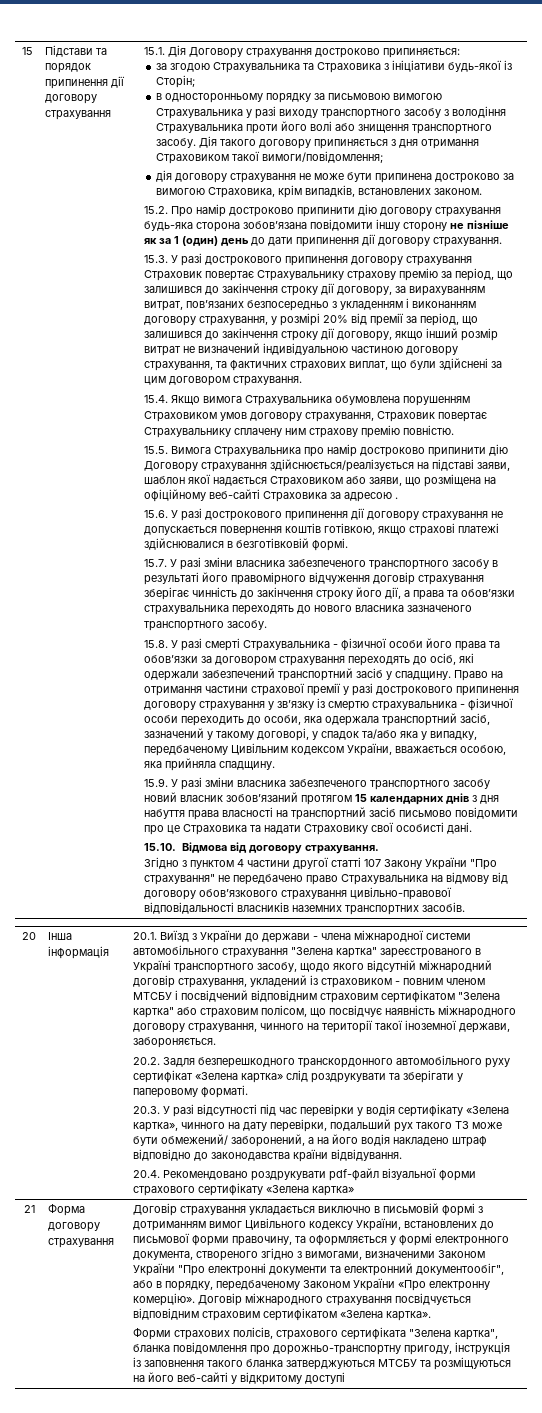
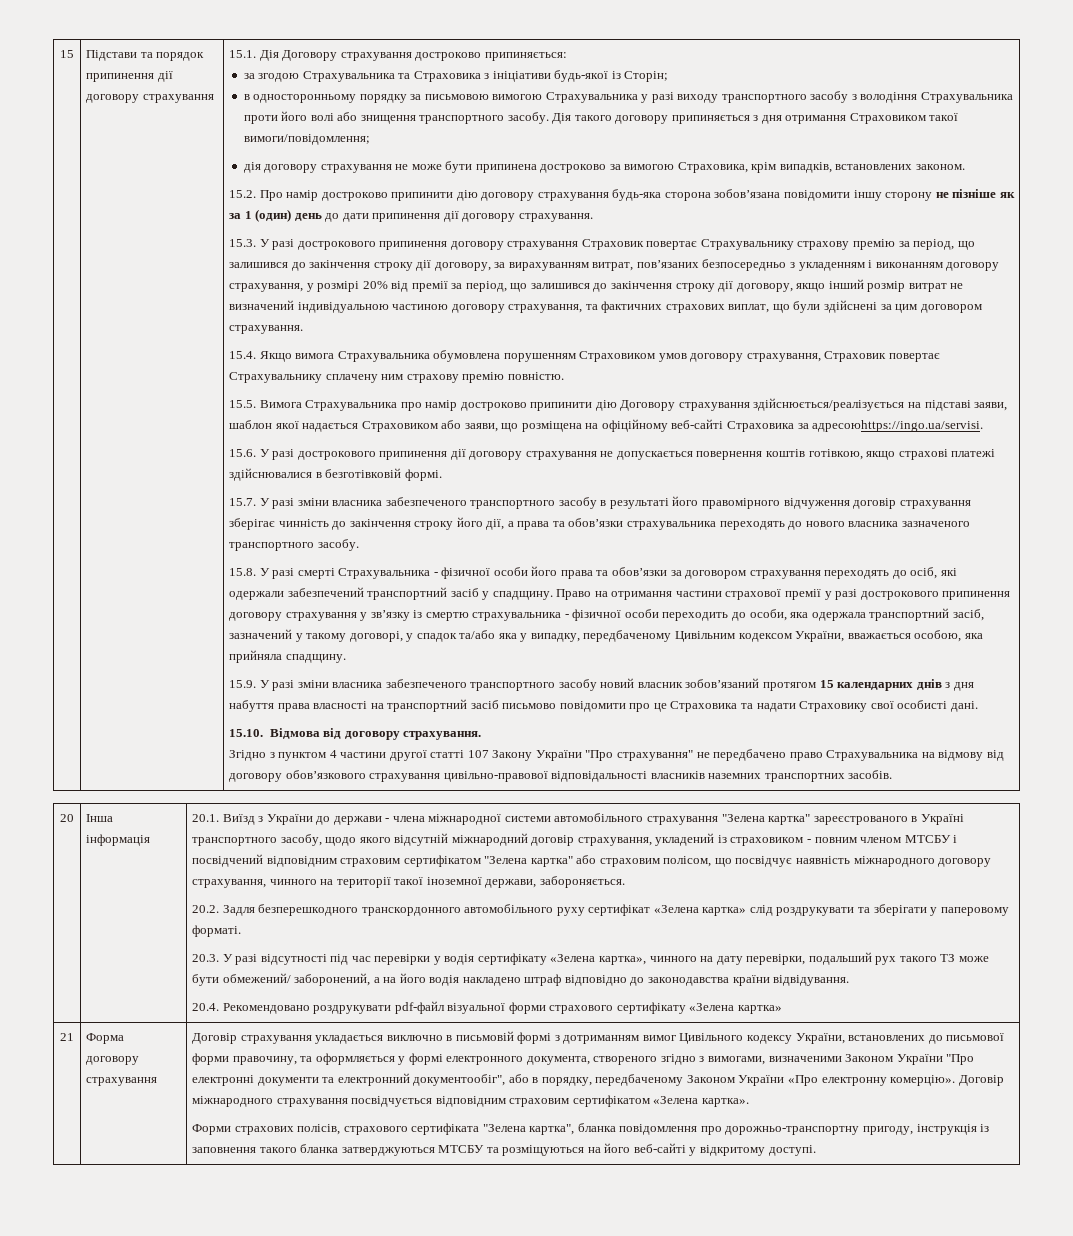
- 15.5. Вимога Страхувальника про намір достроково припинити дію Договору страхування здійснюється/реалізується на підставі заяви, шаблон якої надається Страховиком або заяви, що розміщена на офіційному веб-сайті Страховика за адресою .
+ 15.5. Вимога Страхувальника про намір достроково припинити дію Договору страхування здійснюється/реалізується на підставі заяви, шаблон якої надається Страховиком або заяви, що розміщена на офіційному веб-сайті Страховика за адресоюhttps://ingo.ua/servisi.
- Форми страхових полісів, страхового сертифіката "Зелена картка", бланка повідомлення про дорожньо-транспортну пригоду, інструкція із заповнення такого бланка затверджуються МТСБУ та розміщуються на його веб-сайті у відкритому доступі
+ Форми страхових полісів, страхового сертифіката "Зелена картка", бланка повідомлення про дорожньо-транспортну пригоду, інструкція із заповнення такого бланка затверджуються МТСБУ та розміщуються на його веб-сайті у відкритому доступі.

